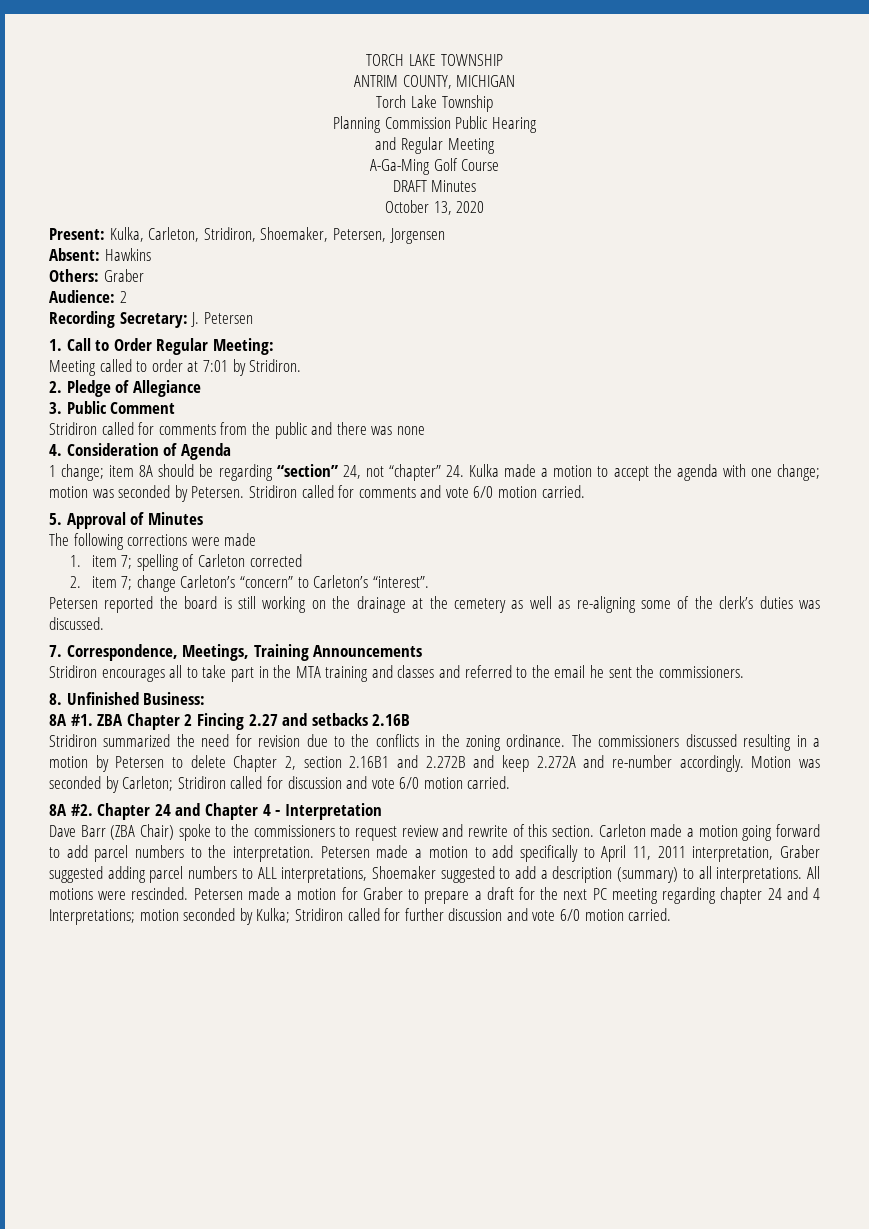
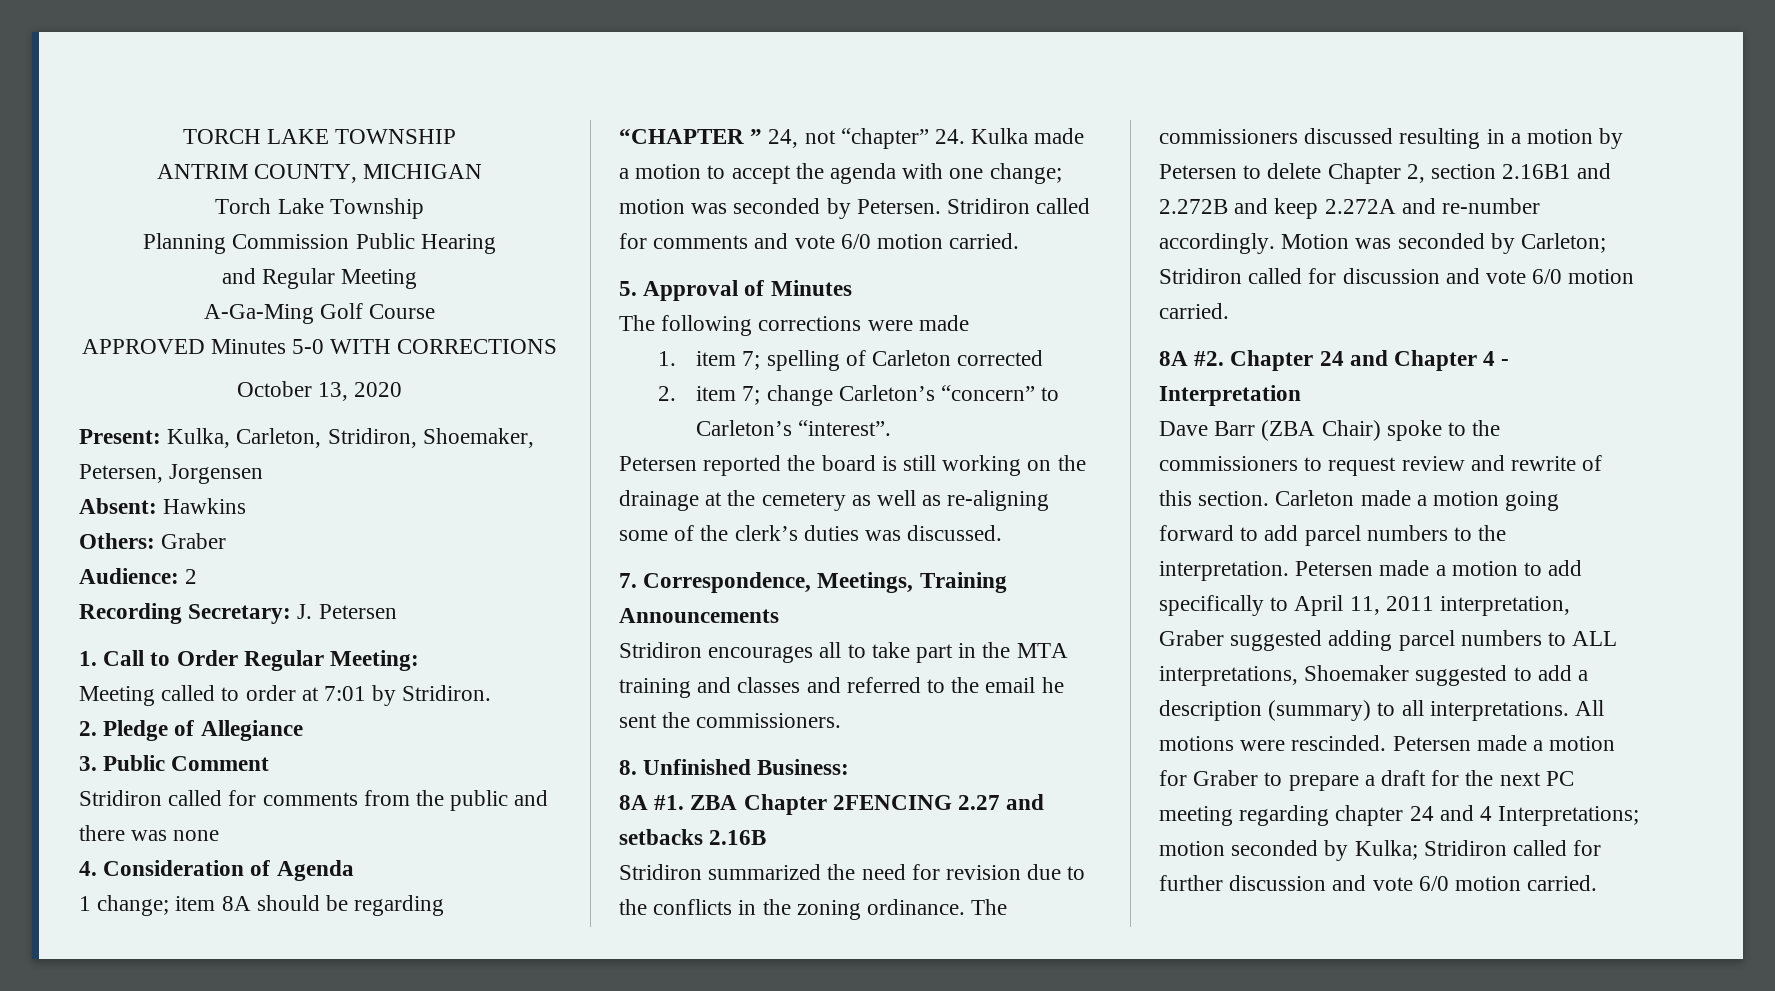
- DRAFT Minutes
+ APPROVED Minutes 5-0 WITH CORRECTIONS
- 1 change; item 8A should be regarding “section” 24, not “chapter” 24. Kulka made a motion to accept the agenda with one change; motion was seconded by Petersen.
+ 1 change; item 8A should be regarding “CHAPTER ” 24, not “chapter” 24. Kulka made a motion to accept the agenda with one change; motion was seconded by Petersen.
- ZBA Chapter 2 Fincing 2.27 and setbacks 2.16B
+ ZBA Chapter 2FENCING 2.27 and setbacks 2.16B

